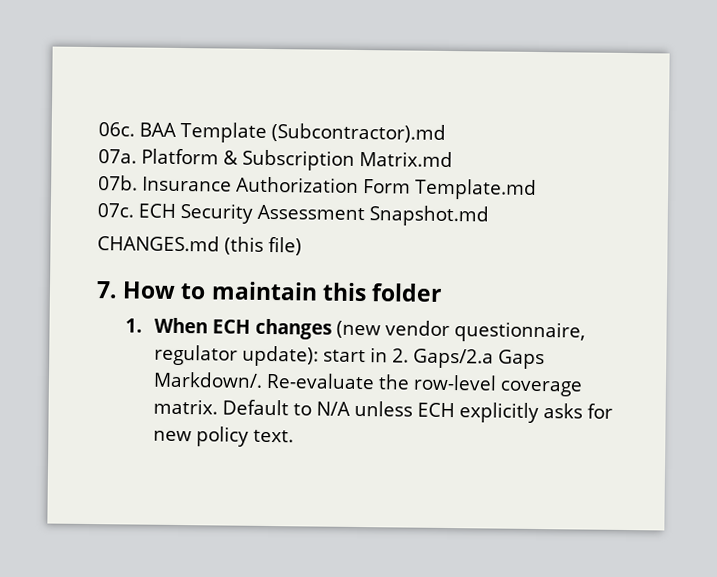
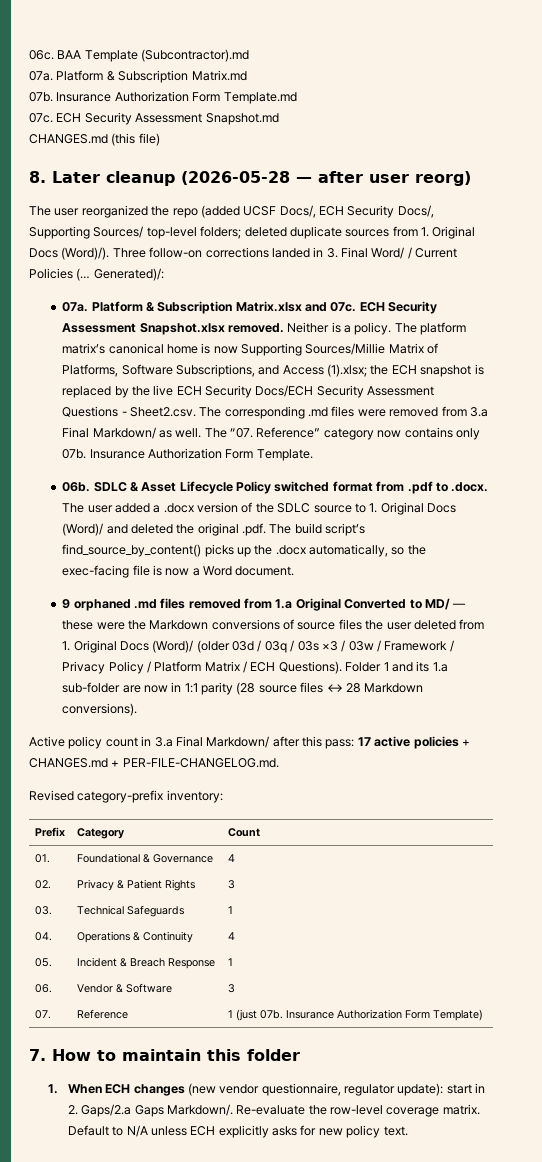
+ 8. Later cleanup (2026-05-28 — after user reorg)
+ The user reorganized the repo (added UCSF Docs/, ECH Security Docs/, Supporting Sources/ top-level folders; deleted duplicate sources from 1. Original Docs (Word)/). Three follow-on corrections landed in 3. Final Word/ / Current Policies (… Generated)/:
+ 07a. Platform & Subscription Matrix.xlsx and 07c. ECH Security Assessment Snapshot.xlsx removed. Neither is a policy. The platform matrix’s canonical home is now Supporting Sources/Millie Matrix of Platforms, Software Subscriptions, and Access (1).xlsx; the ECH snapshot is replaced by the live ECH Security Docs/ECH Security Assessment Questions - Sheet2.csv. The corresponding .md files were removed from 3.a Final Markdown/ as well. The “07. Reference” category now contains only 07b. Insurance Authorization Form Template.
+ 06b. SDLC & Asset Lifecycle Policy switched format from .pdf to .docx. The user added a .docx version of the SDLC source to 1. Original Docs (Word)/ and deleted the original .pdf. The build script’s find_source_by_content() picks up the .docx automatically, so the exec-facing file is now a Word document.
+ 9 orphaned .md files removed from 1.a Original Converted to MD/ — these were the Markdown conversions of source files the user deleted from 1. Original Docs (Word)/ (older 03d / 03q / 03s ×3 / 03w / Framework / Privacy Policy / Platform Matrix / ECH Questions). Folder 1 and its 1.a sub-folder are now in 1:1 parity (28 source files ↔ 28 Markdown conversions).
+ Active policy count in 3.a Final Markdown/ after this pass: 17 active policies + CHANGES.md + PER-FILE-CHANGELOG.md.
+ Revised category-prefix inventory:
+ Prefix | Category | Count
+ 01. | Foundational & Governance | 4
+ 02. | Privacy & Patient Rights | 3
+ 03. | Technical Safeguards | 1
+ 04. | Operations & Continuity | 4
+ 05. | Incident & Breach Response | 1
+ 06. | Vendor & Software | 3
+ 07. | Reference | 1 (just 07b. Insurance Authorization Form Template)

